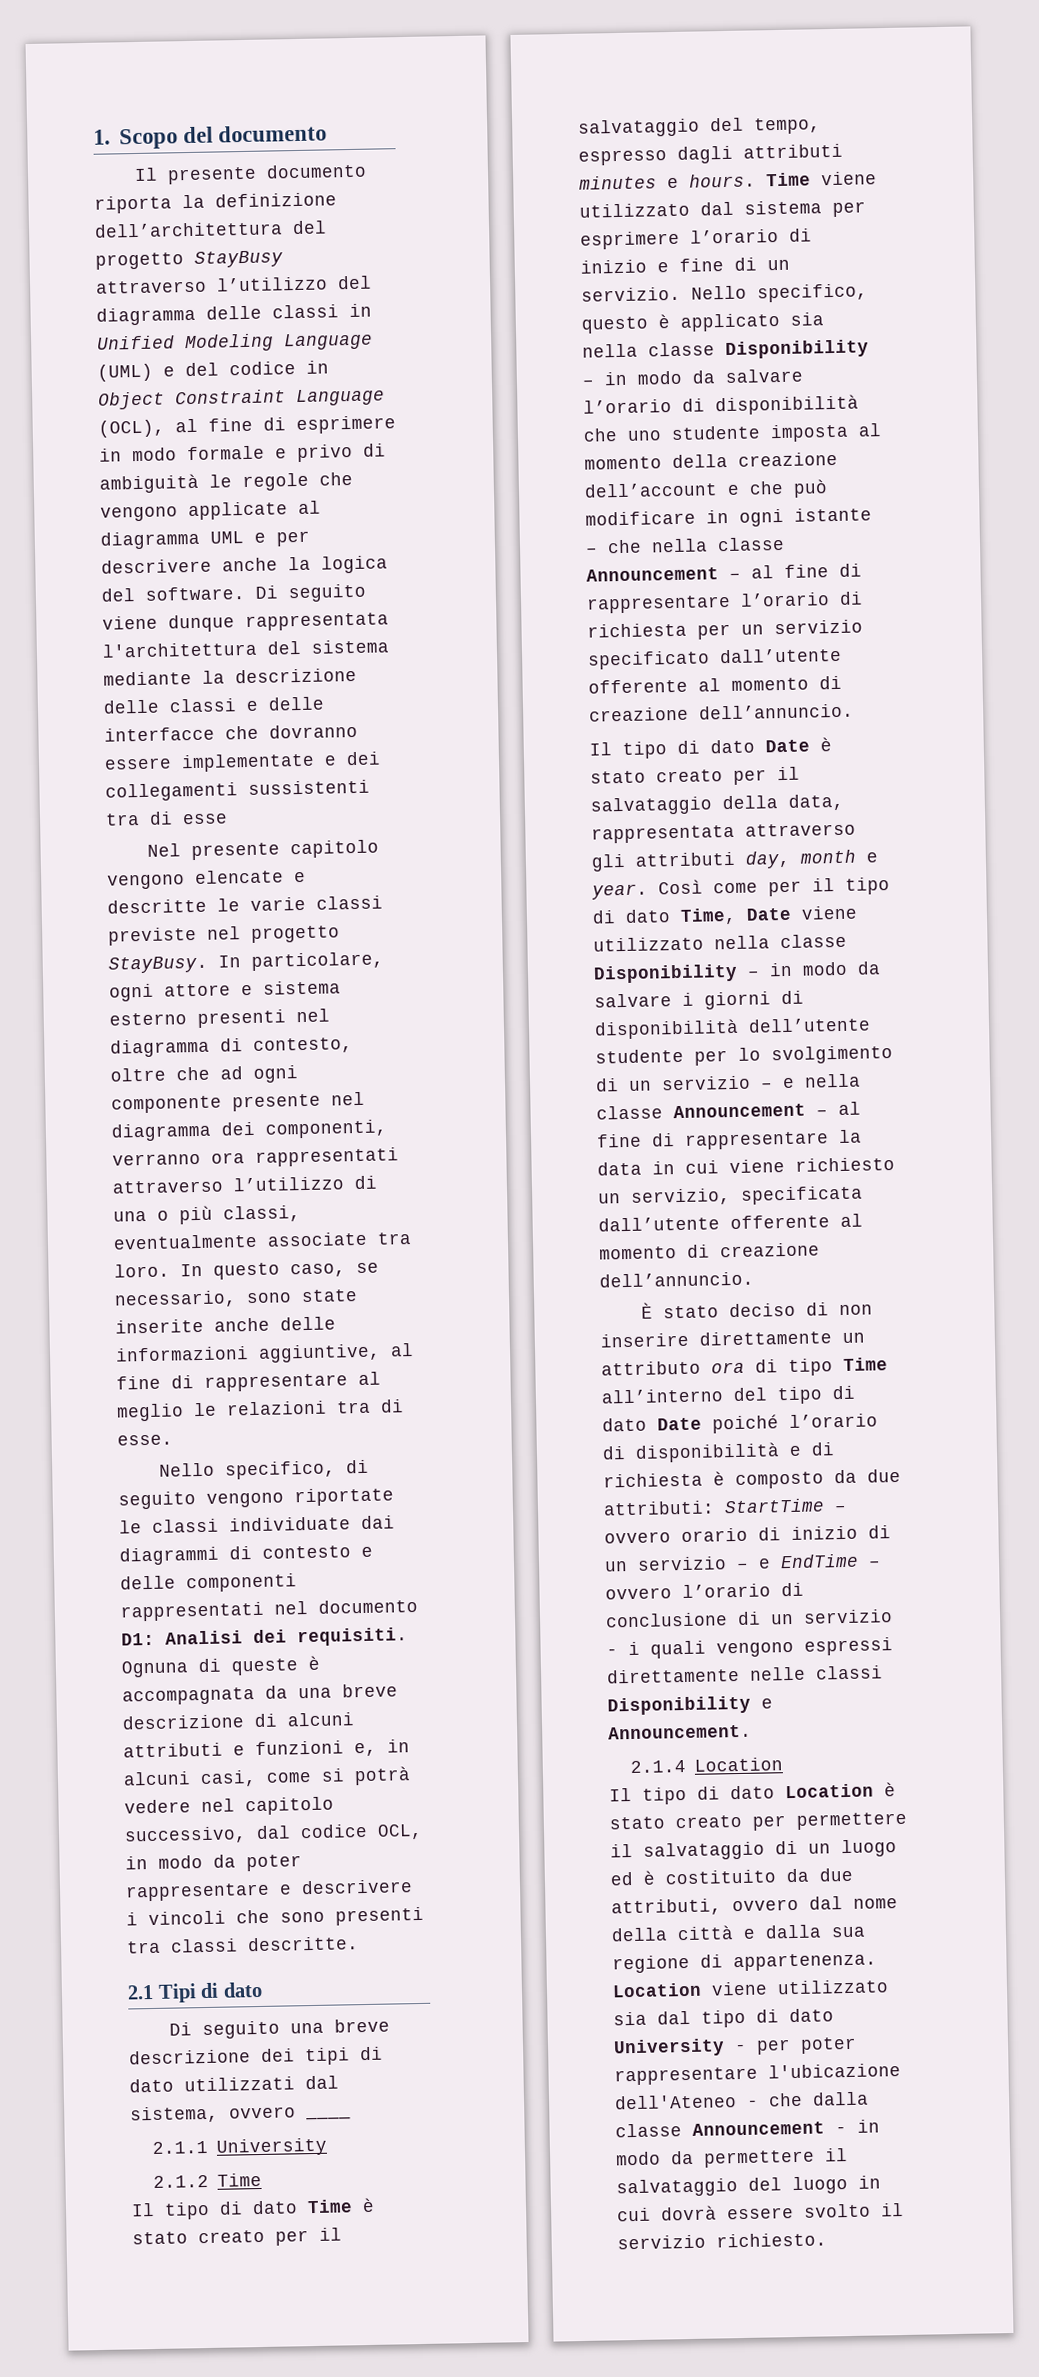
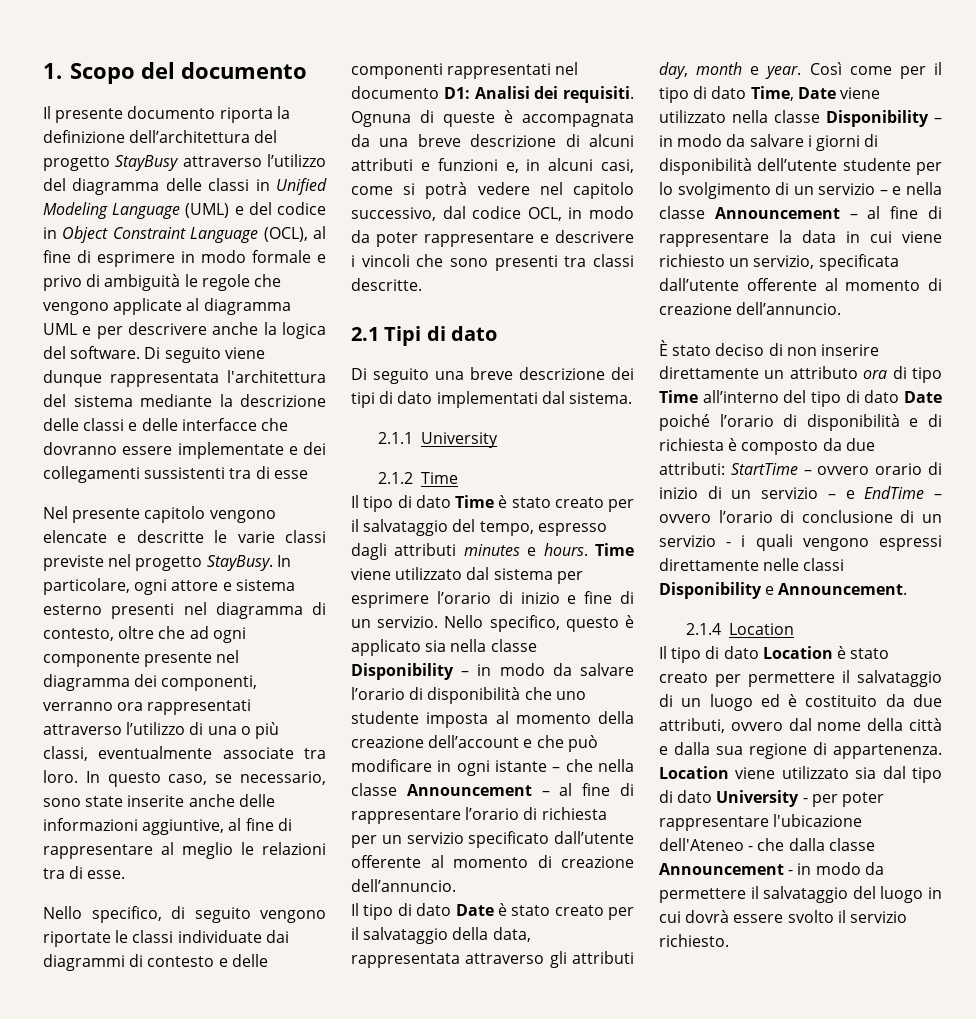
- Di seguito una breve descrizione dei tipi di dato utilizzati dal sistema, ovvero ____
+ Di seguito una breve descrizione dei tipi di dato implementati dal sistema.

